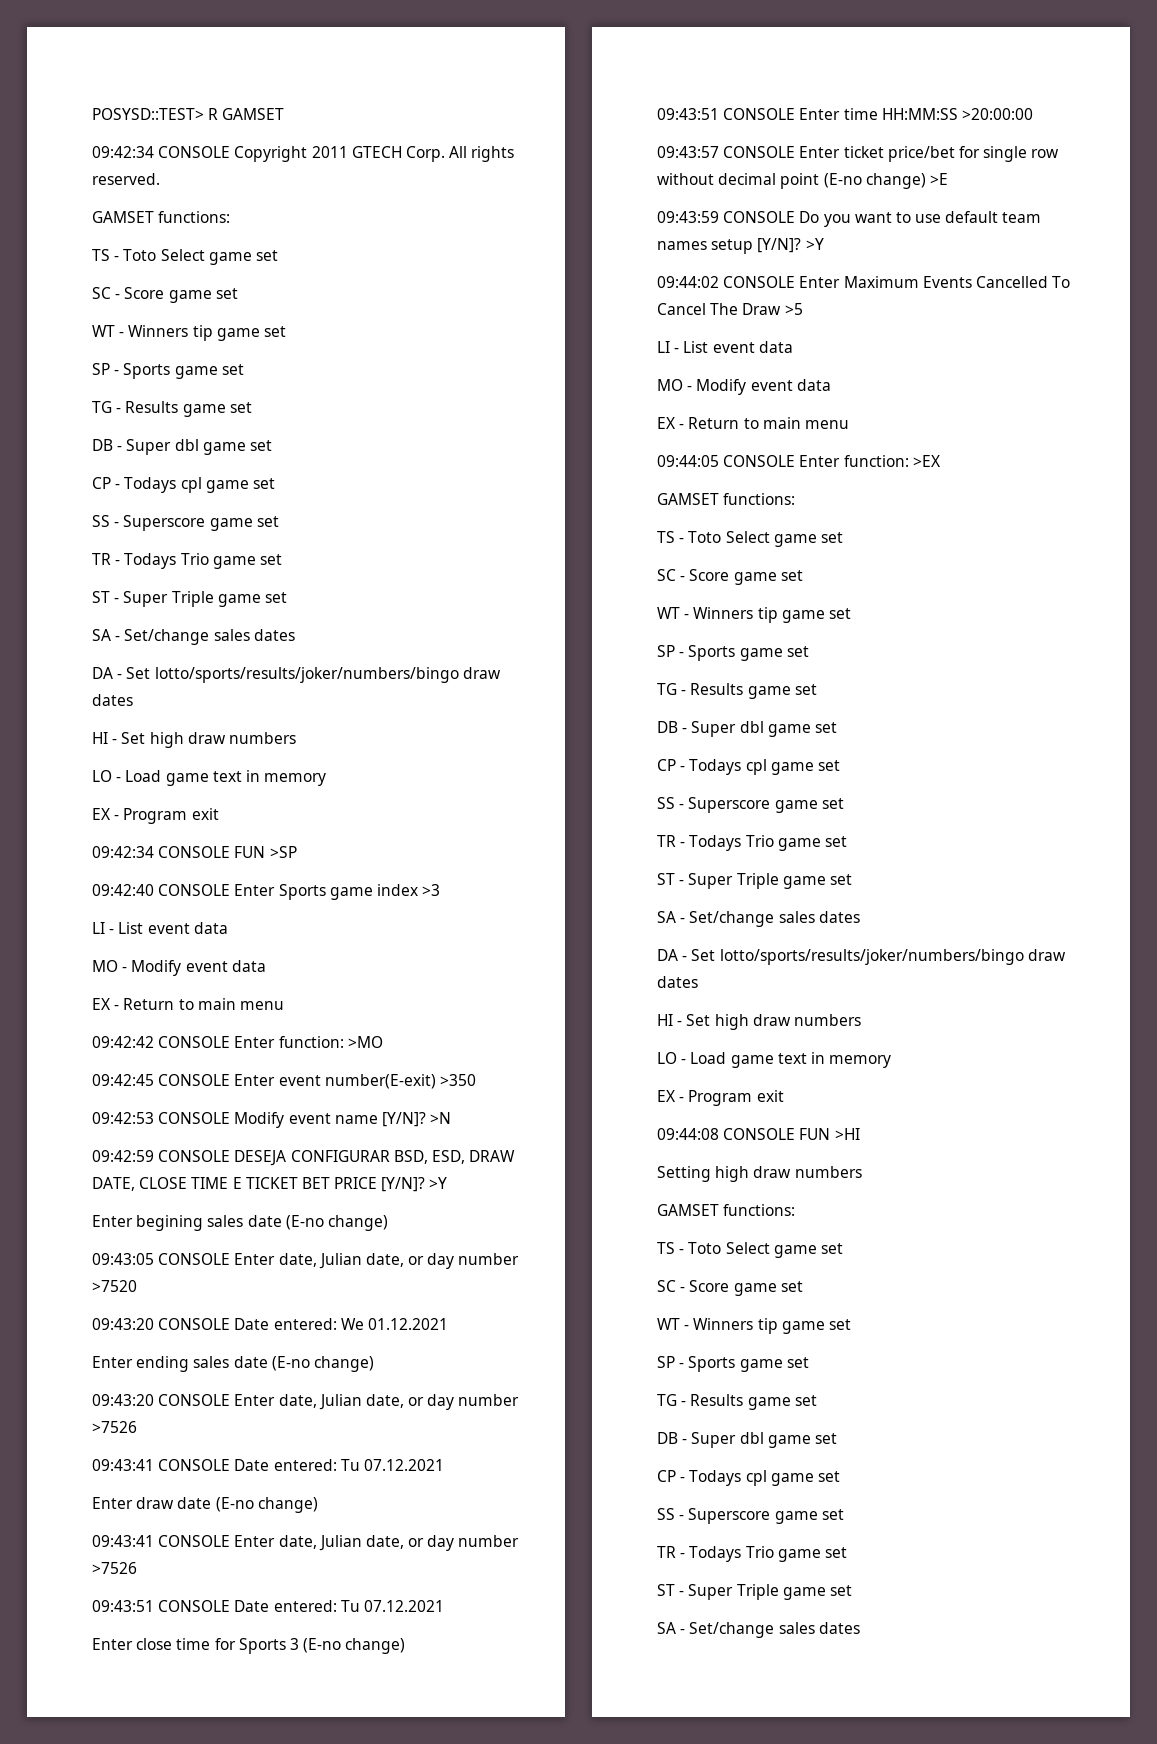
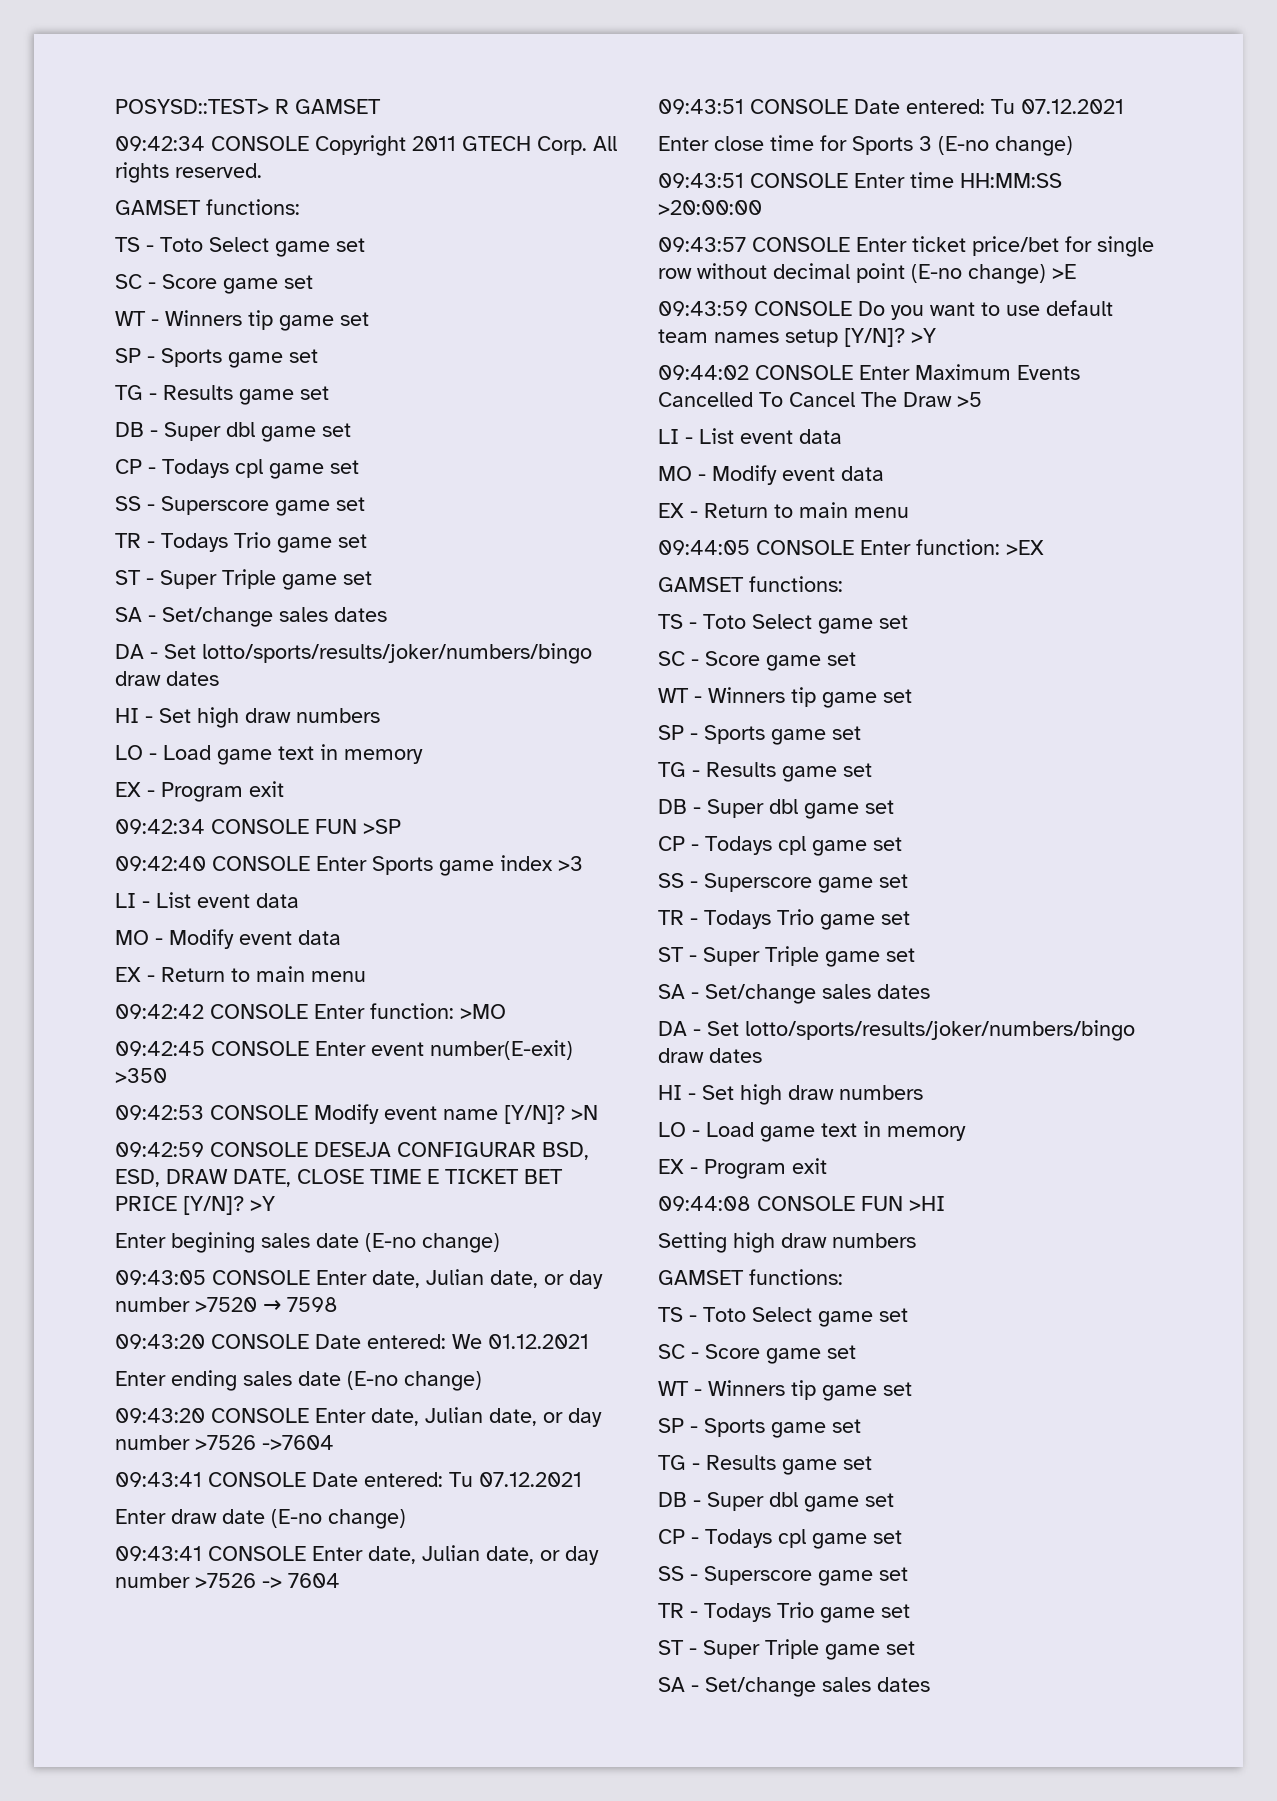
- 09:43:05 CONSOLE Enter date, Julian date, or day number >7520
+ 09:43:05 CONSOLE Enter date, Julian date, or day number >7520 → 7598
- 09:43:20 CONSOLE Enter date, Julian date, or day number >7526
+ 09:43:20 CONSOLE Enter date, Julian date, or day number >7526 ->7604
- 09:43:41 CONSOLE Enter date, Julian date, or day number >7526
+ 09:43:41 CONSOLE Enter date, Julian date, or day number >7526 -> 7604

